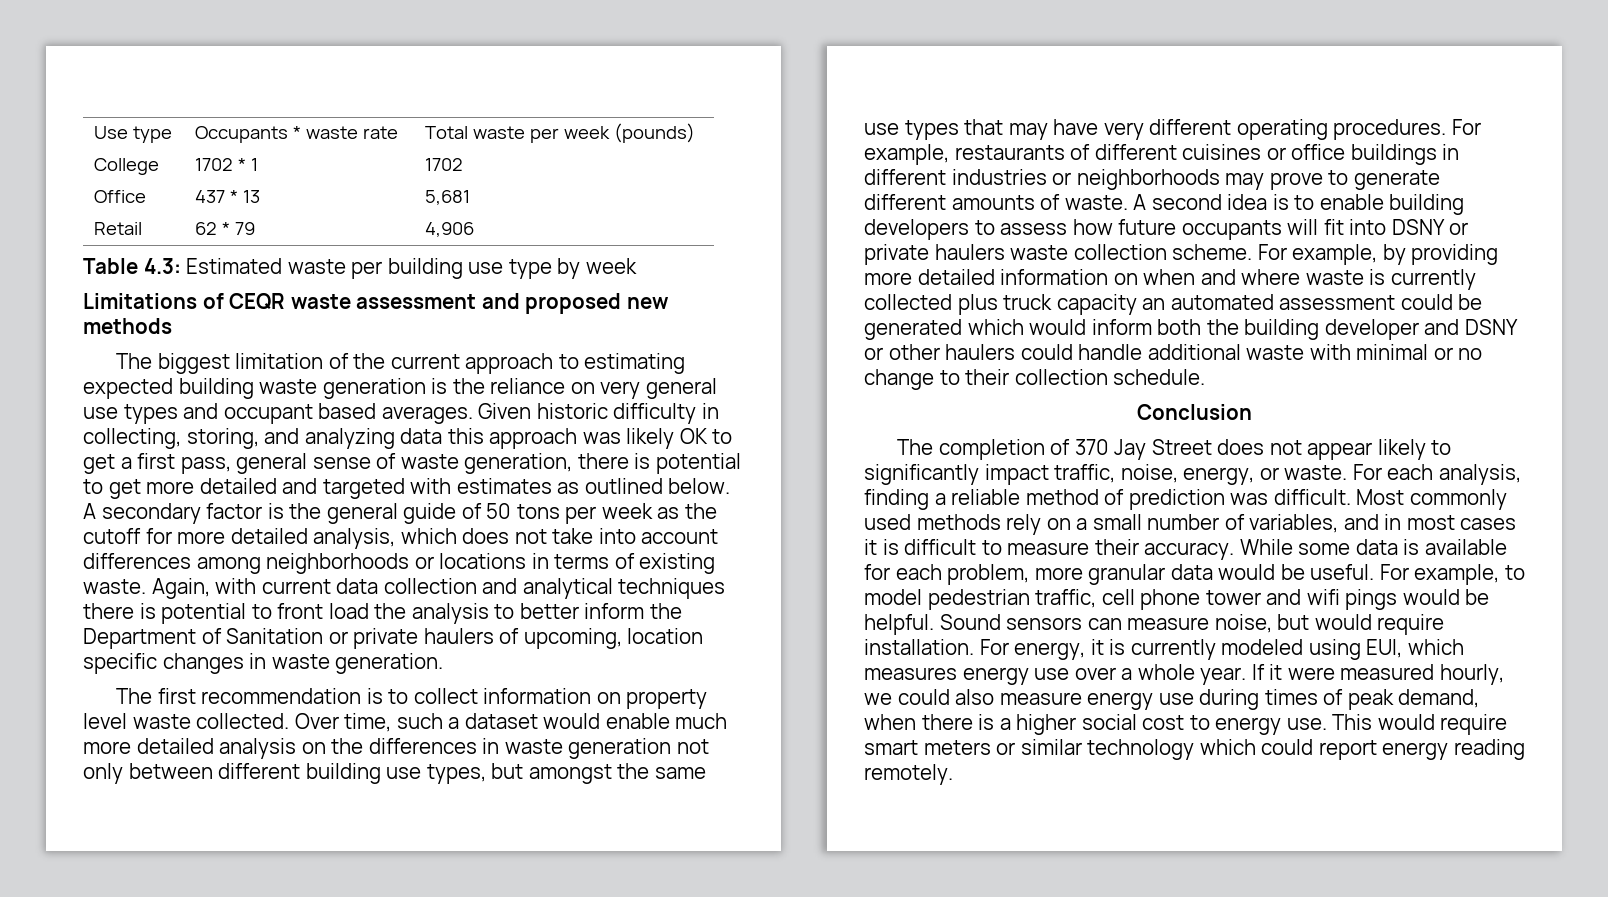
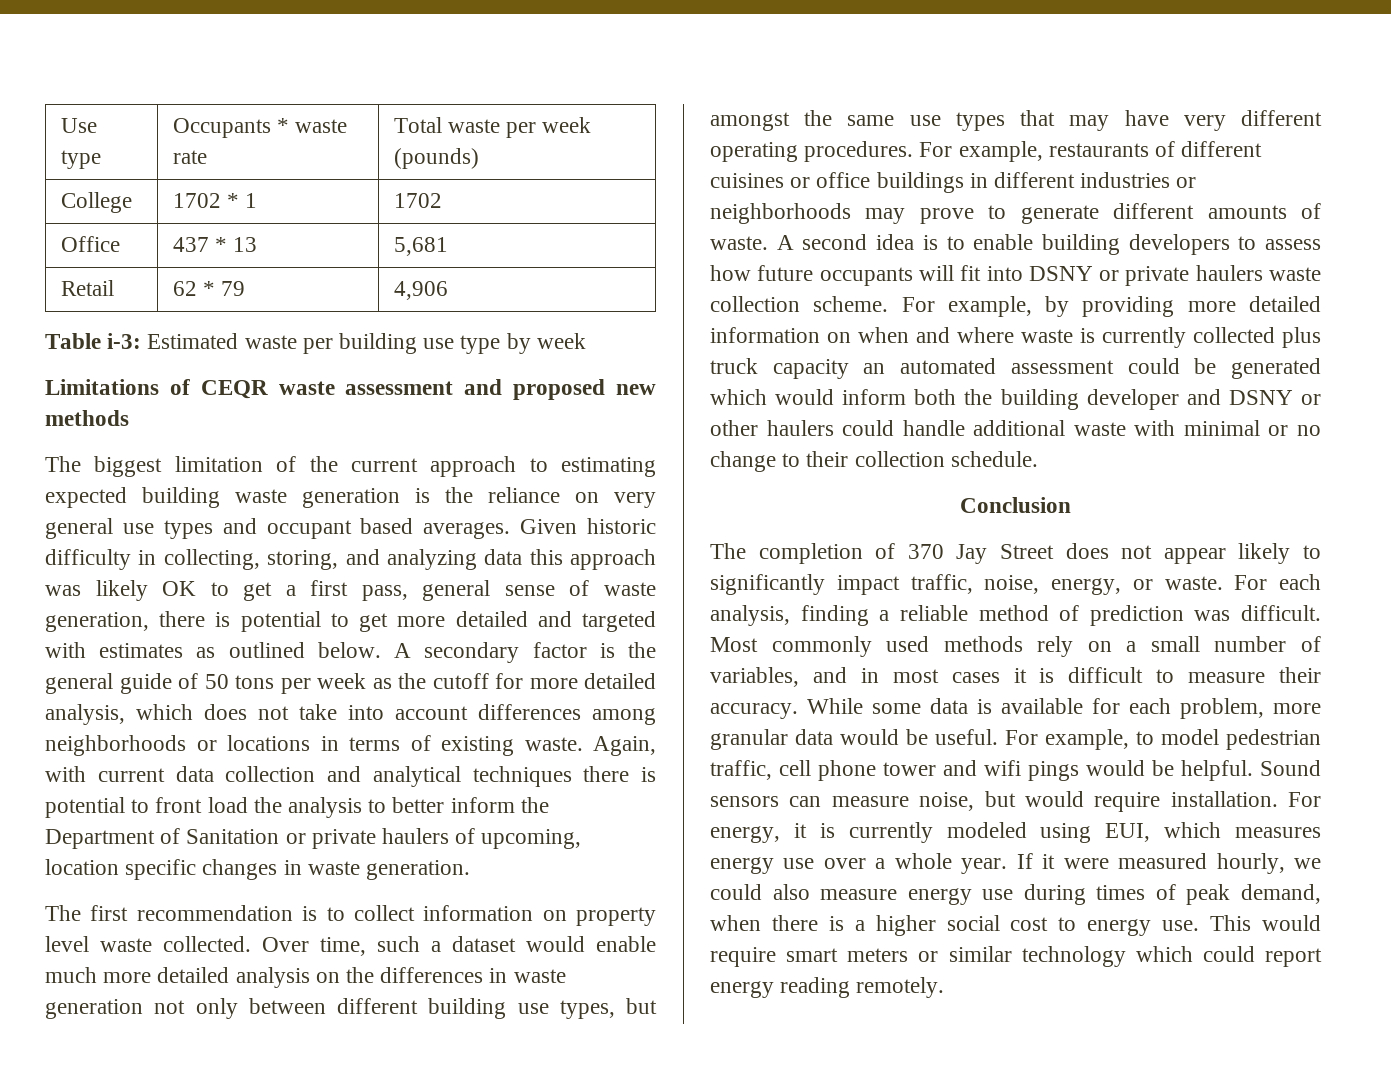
- Table 4.3: Estimated waste per building use type by week
+ Table i-3: Estimated waste per building use type by week

